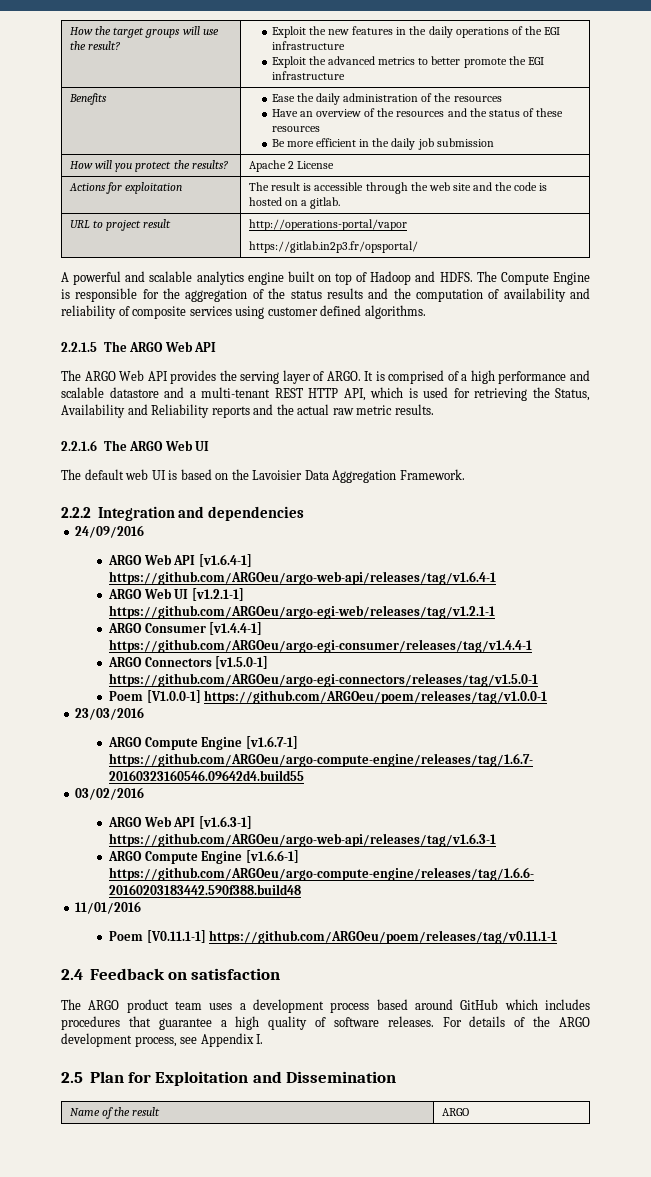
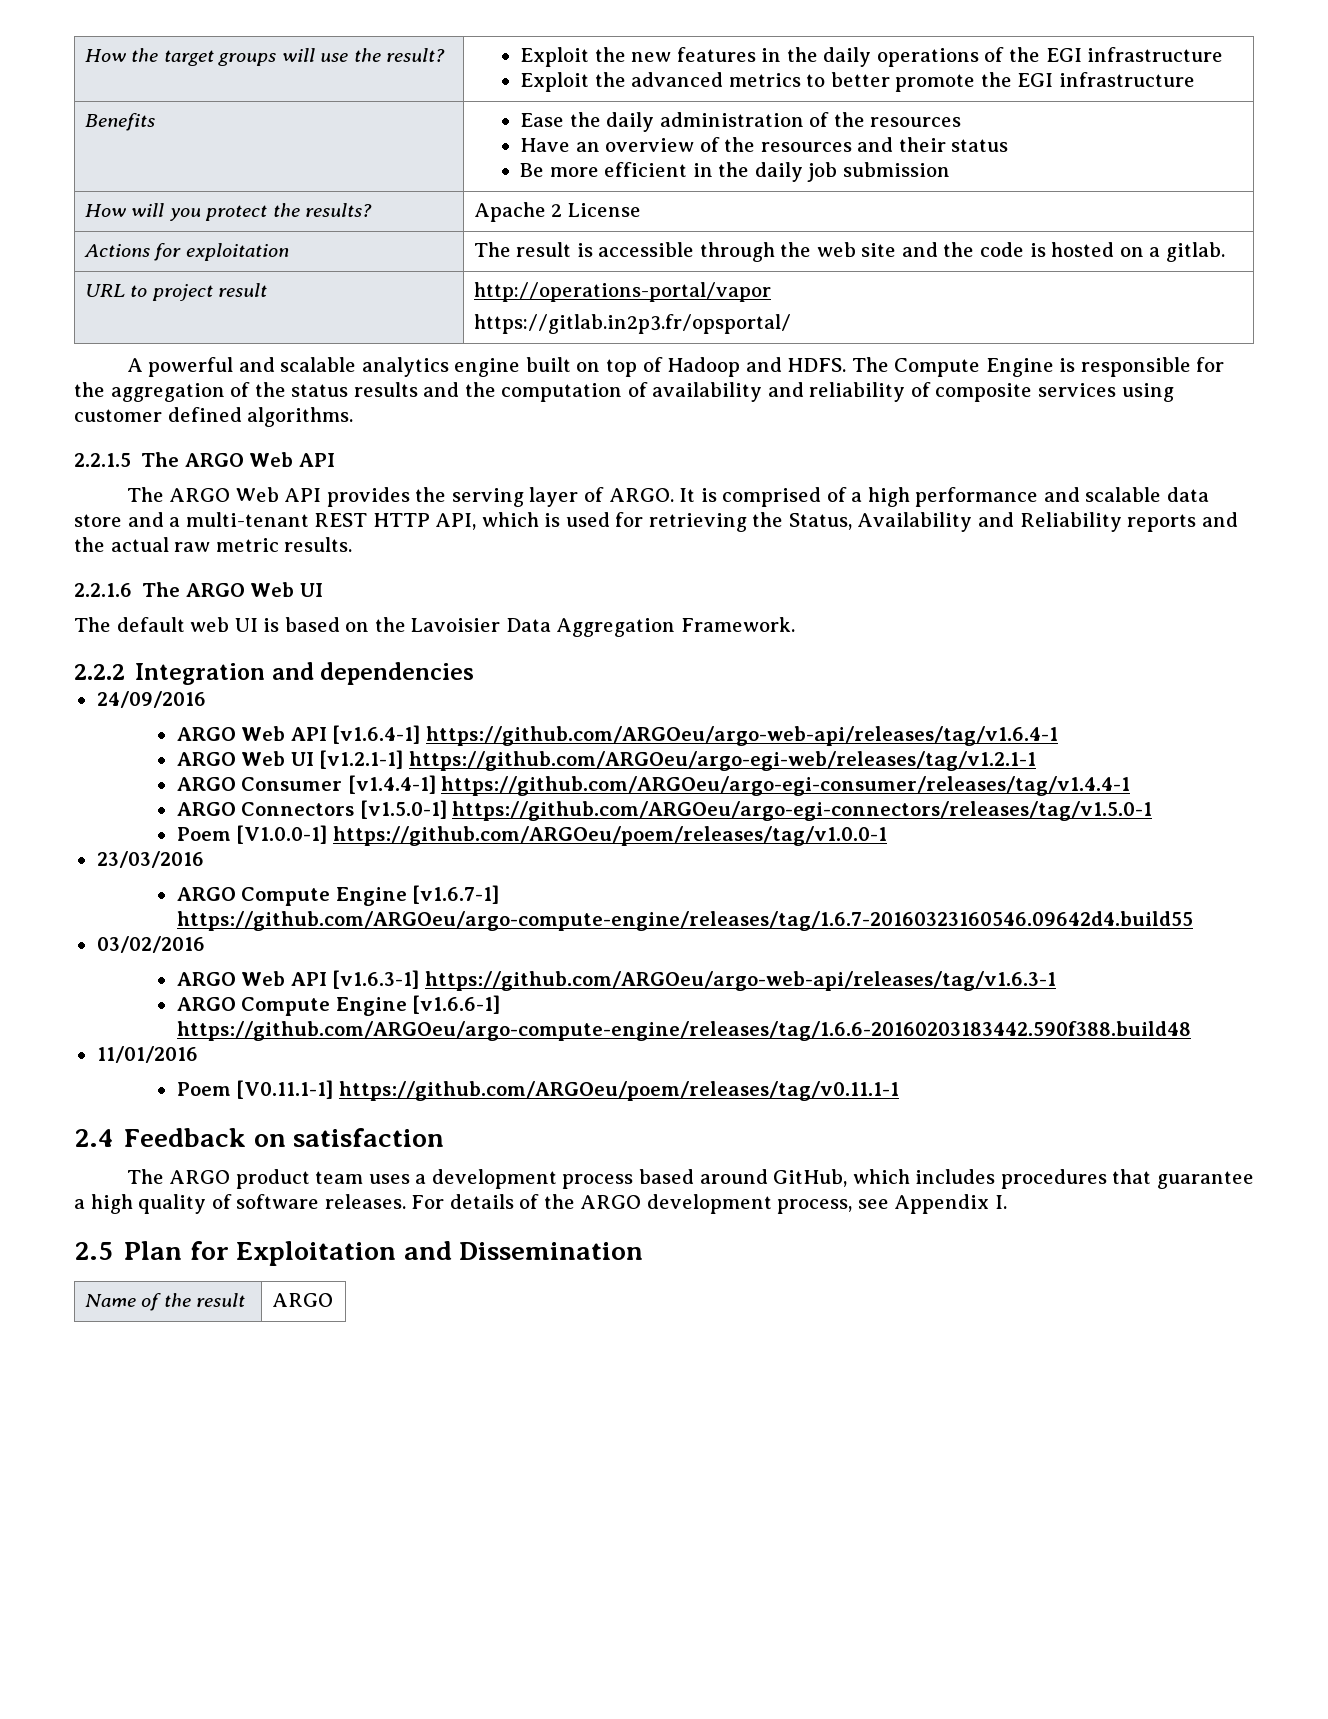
  Benefits | Ease the daily administration of the resources
- Have an overview of the resources and the status of these resources
+ Have an overview of the resources and their status
- It is comprised of a high performance and scalable datastore and a multi-tenant REST HTTP API, which is used for retrieving the Status, Availability and Reliability reports and the actual raw metric results.
+ It is comprised of a high performance and scalable data store and a multi-tenant REST HTTP API, which is used for retrieving the Status, Availability and Reliability reports and the actual raw metric results.
- The ARGO product team uses a development process based around GitHub which includes procedures that guarantee a high quality of software releases.
+ The ARGO product team uses a development process based around GitHub, which includes procedures that guarantee a high quality of software releases.

